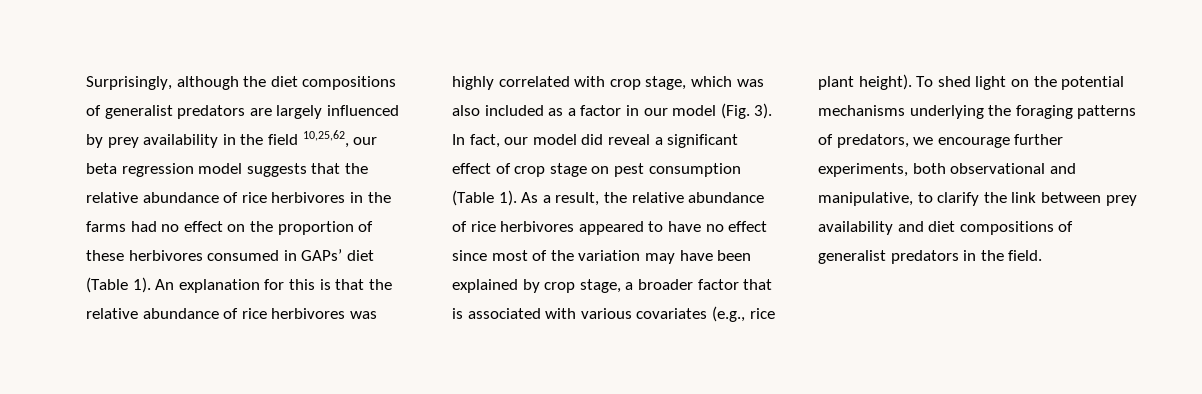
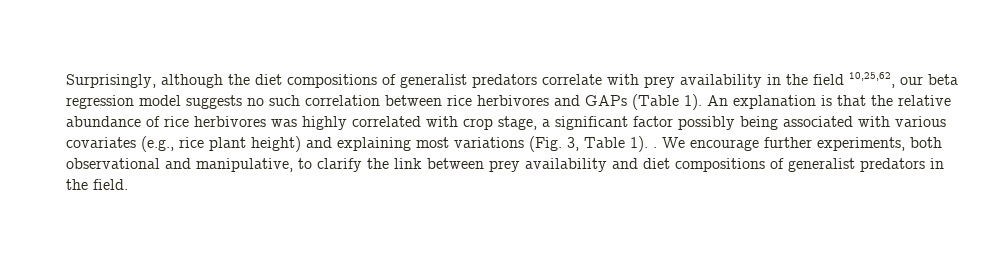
- Surprisingly, although the diet compositions of generalist predators are largely influenced by prey availability in the field 10,25,62, our beta regression model suggests that the relative abundance of rice herbivores in the farms had no effect on the proportion of these herbivores consumed in GAPs’ diet (Table 1).
+ Surprisingly, although the diet compositions of generalist predators correlate with prey availability in the field 10,25,62, our beta regression model suggests no such correlation between rice herbivores and GAPs (Table 1).
- An explanation for this is that the relative abundance of rice herbivores was highly correlated with crop stage, which was also included as a factor in our model (Fig. 3). In fact, our model did reveal a significant effect of crop stage on pest consumption (Table 1). As a result, the relative abundance of rice herbivores appeared to have no effect since most of the variation may have been explained by crop stage, a broader factor that is associated with various covariates (e.g., rice plant height). To shed light on the potential mechanisms underlying the foraging patterns of predators, we encourage further experiments, both observational and manipulative, to clarify the link between prey availability and diet compositions of generalist predators in the field.
+ An explanation is that the relative abundance of rice herbivores was highly correlated with crop stage, a significant factor possibly being associated with various covariates (e.g., rice plant height) and explaining most variations (Fig. 3, Table 1). . We encourage further experiments, both observational and manipulative, to clarify the link between prey availability and diet compositions of generalist predators in the field.

